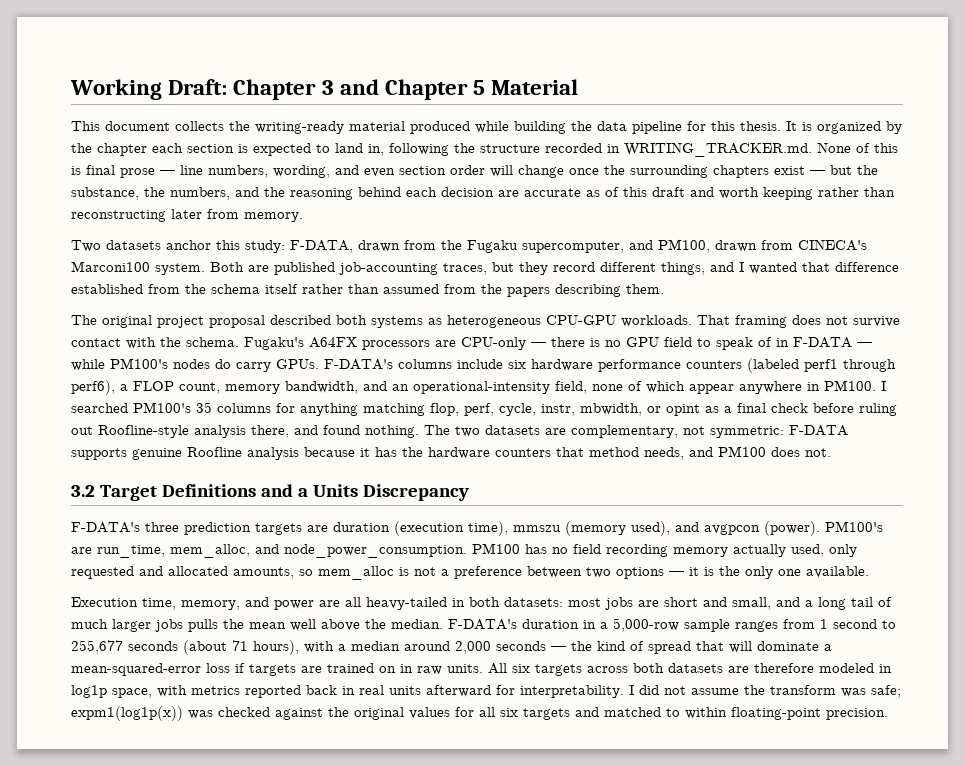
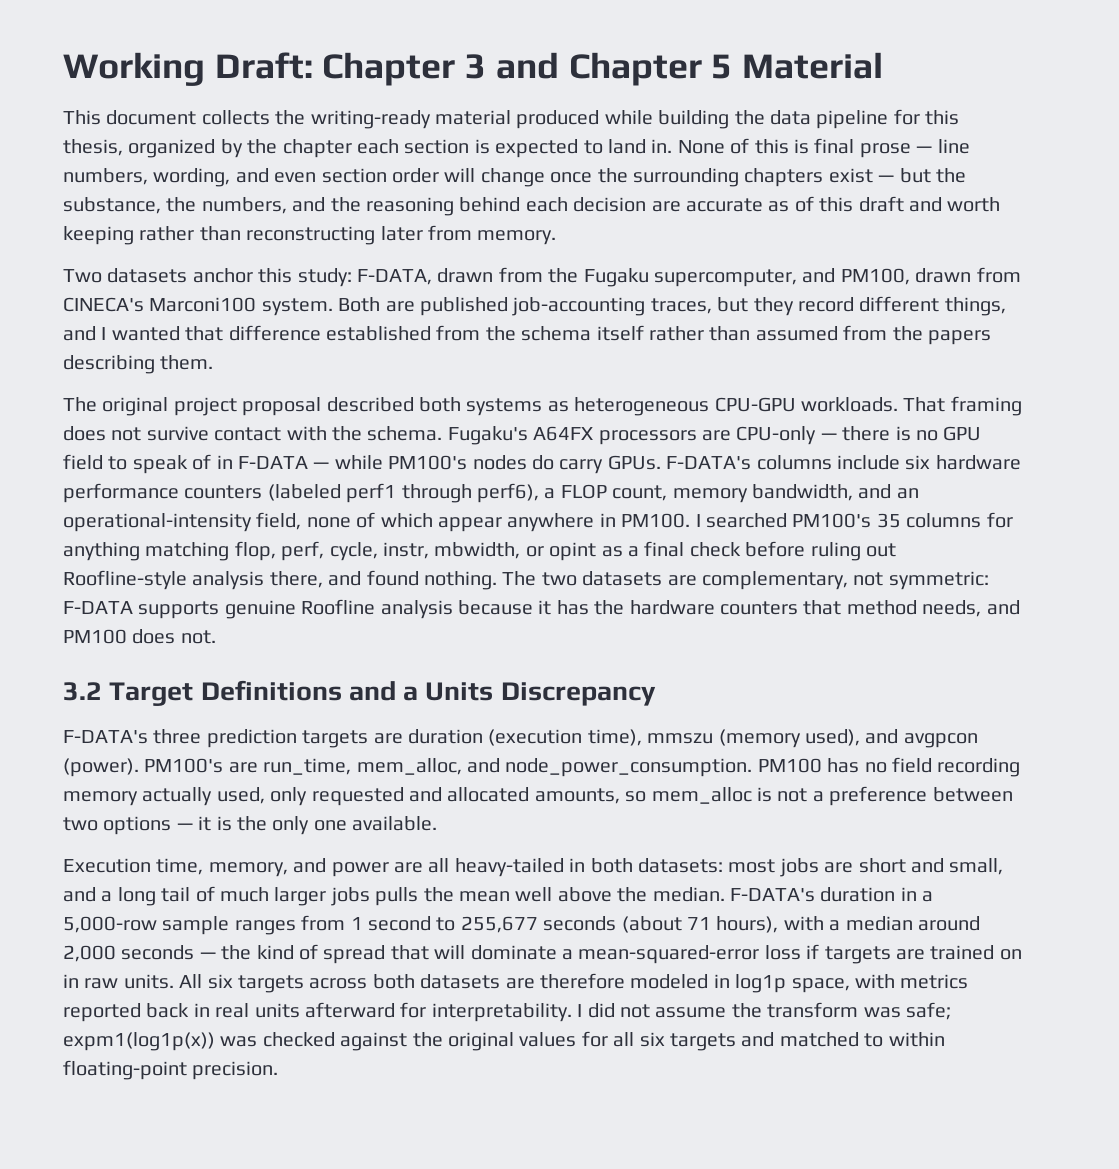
- This document collects the writing-ready material produced while building the data pipeline for this thesis. It is organized by the chapter each section is expected to land in, following the structure recorded in WRITING_TRACKER.md. None of this is final prose — line numbers, wording, and even section order will change once the surrounding chapters exist — but the substance, the numbers, and the reasoning behind each decision are accurate as of this draft and worth keeping rather than reconstructing later from memory.
+ This document collects the writing-ready material produced while building the data pipeline for this thesis, organized by the chapter each section is expected to land in. None of this is final prose — line numbers, wording, and even section order will change once the surrounding chapters exist — but the substance, the numbers, and the reasoning behind each decision are accurate as of this draft and worth keeping rather than reconstructing later from memory.

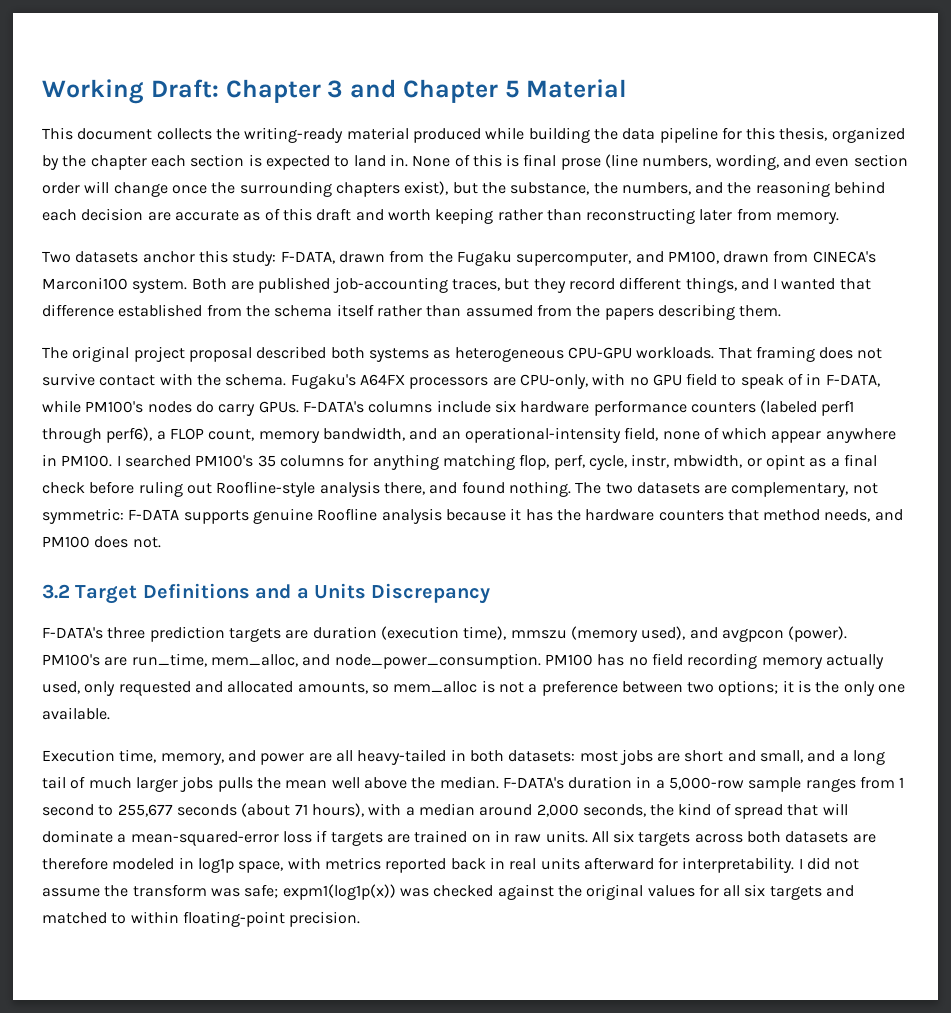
- None of this is final prose — line numbers, wording, and even section order will change once the surrounding chapters exist — but the substance, the numbers, and the reasoning behind each decision are accurate as of this draft and worth keeping rather than reconstructing later from memory.
+ None of this is final prose (line numbers, wording, and even section order will change once the surrounding chapters exist), but the substance, the numbers, and the reasoning behind each decision are accurate as of this draft and worth keeping rather than reconstructing later from memory.
- Fugaku's A64FX processors are CPU-only — there is no GPU field to speak of in F-DATA — while PM100's nodes do carry GPUs.
+ Fugaku's A64FX processors are CPU-only, with no GPU field to speak of in F-DATA, while PM100's nodes do carry GPUs.
- PM100 has no field recording memory actually used, only requested and allocated amounts, so mem_alloc is not a preference between two options — it is the only one available.
+ PM100 has no field recording memory actually used, only requested and allocated amounts, so mem_alloc is not a preference between two options; it is the only one available.
- F-DATA's duration in a 5,000-row sample ranges from 1 second to 255,677 seconds (about 71 hours), with a median around 2,000 seconds — the kind of spread that will dominate a mean-squared-error loss if targets are trained on in raw units.
+ F-DATA's duration in a 5,000-row sample ranges from 1 second to 255,677 seconds (about 71 hours), with a median around 2,000 seconds, the kind of spread that will dominate a mean-squared-error loss if targets are trained on in raw units.

